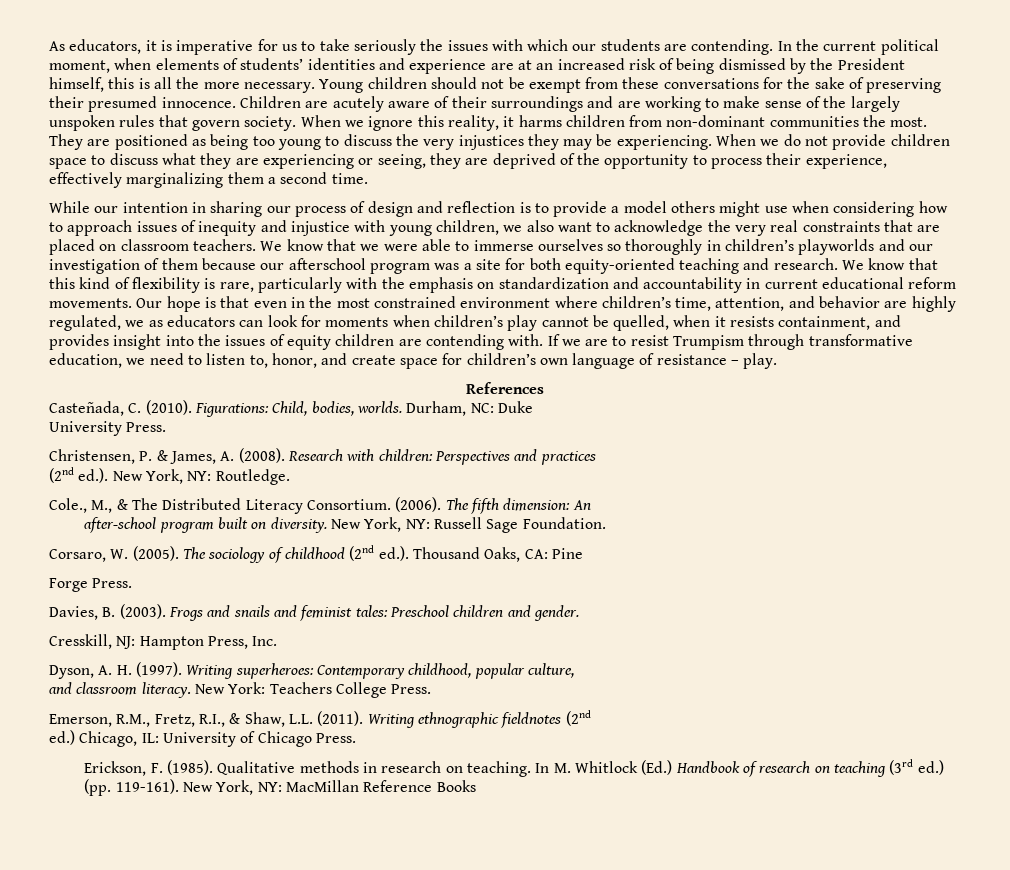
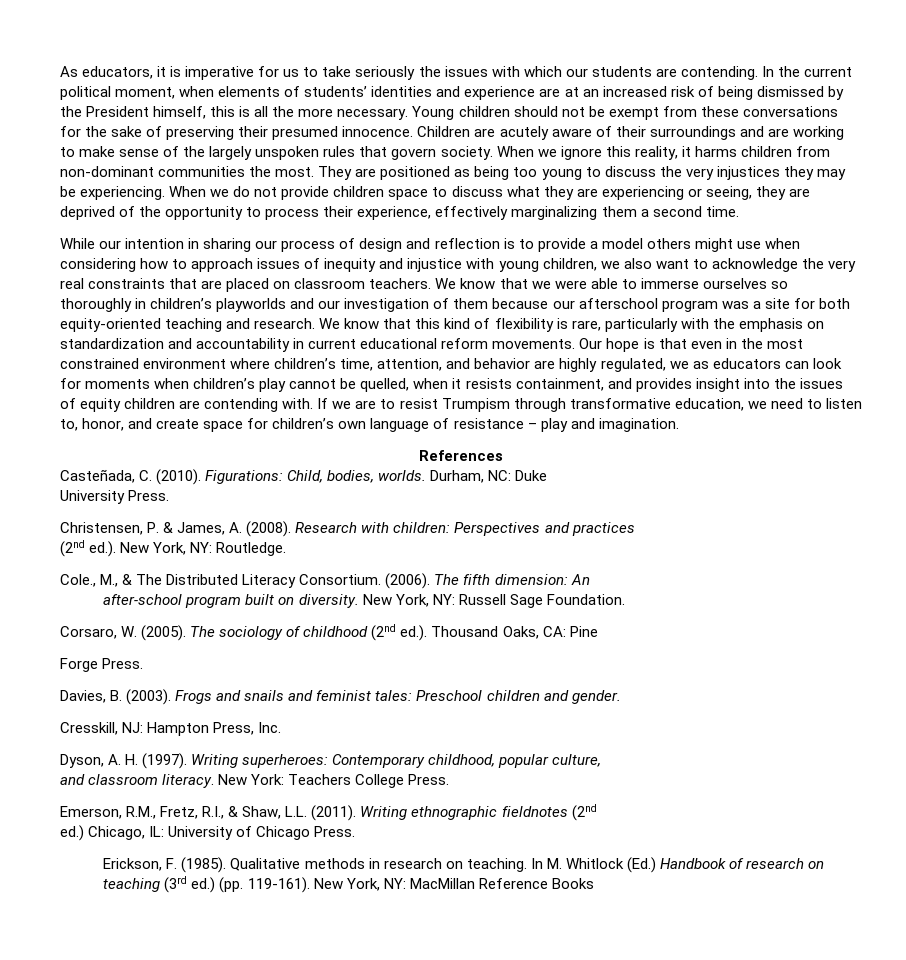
- If we are to resist Trumpism through transformative education, we need to listen to, honor, and create space for children’s own language of resistance – play.
+ If we are to resist Trumpism through transformative education, we need to listen to, honor, and create space for children’s own language of resistance – play and imagination.

